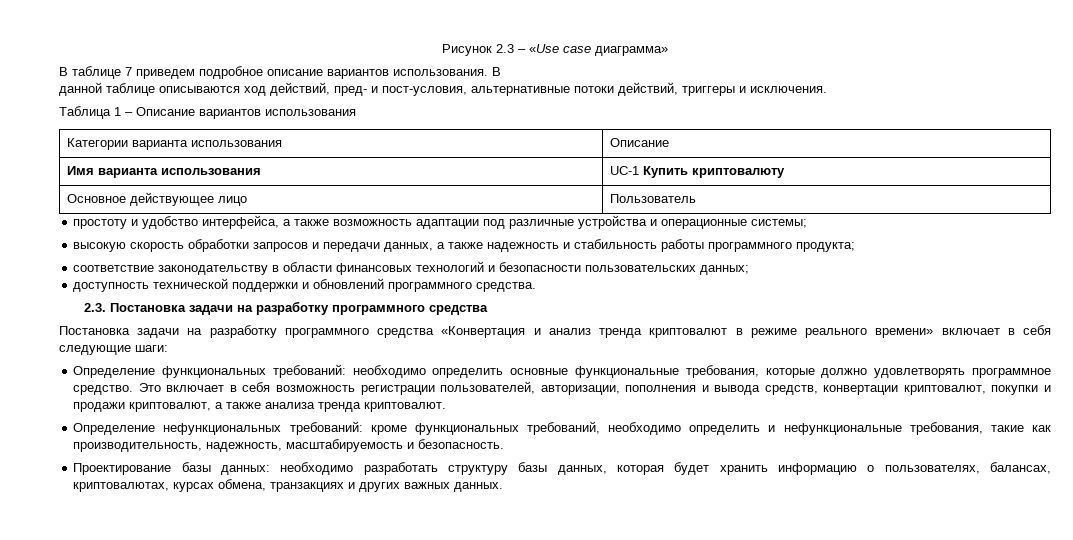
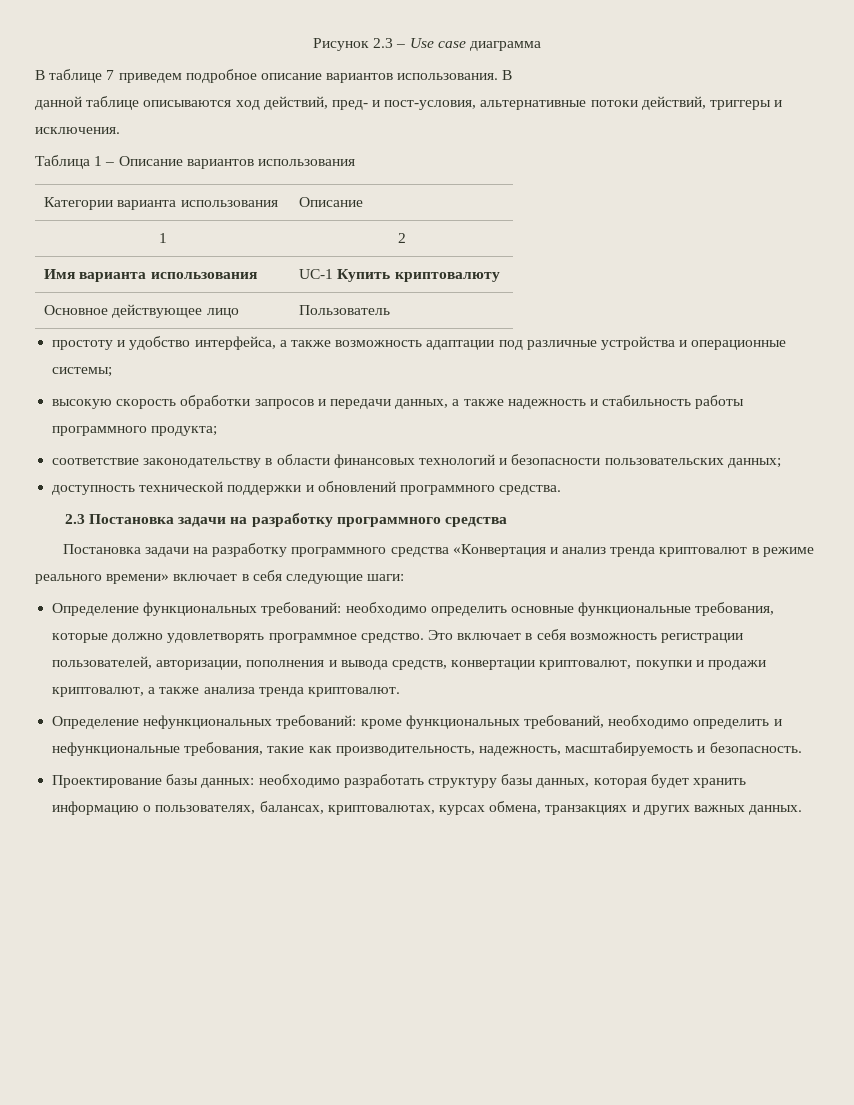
- Рисунок 2.3 – «Use case диаграмма»
+ Рисунок 2.3 – Use case диаграмма
+ 1 | 2
- 2.3. Постановка задачи на разработку программного средства
+ 2.3 Постановка задачи на разработку программного средства

